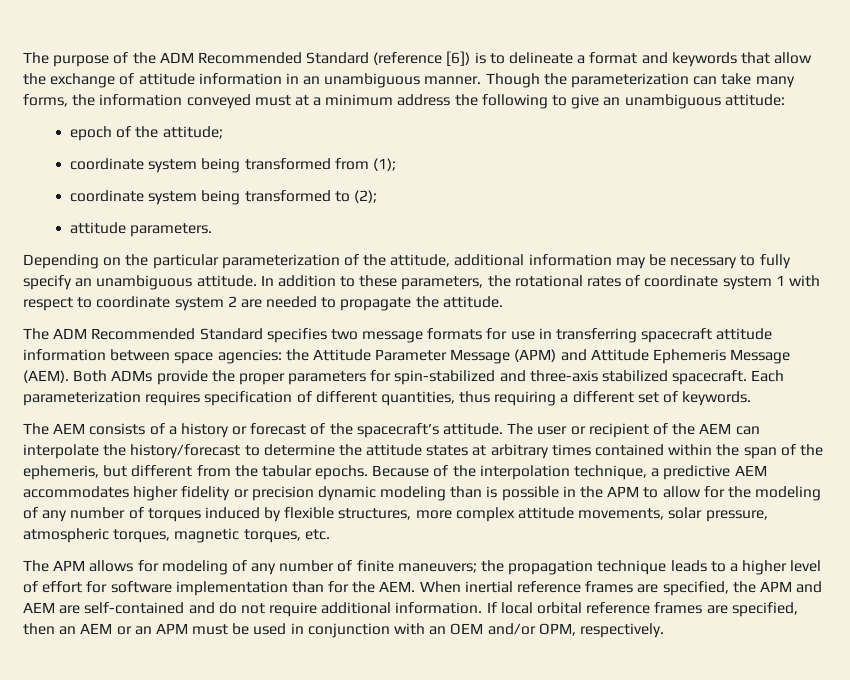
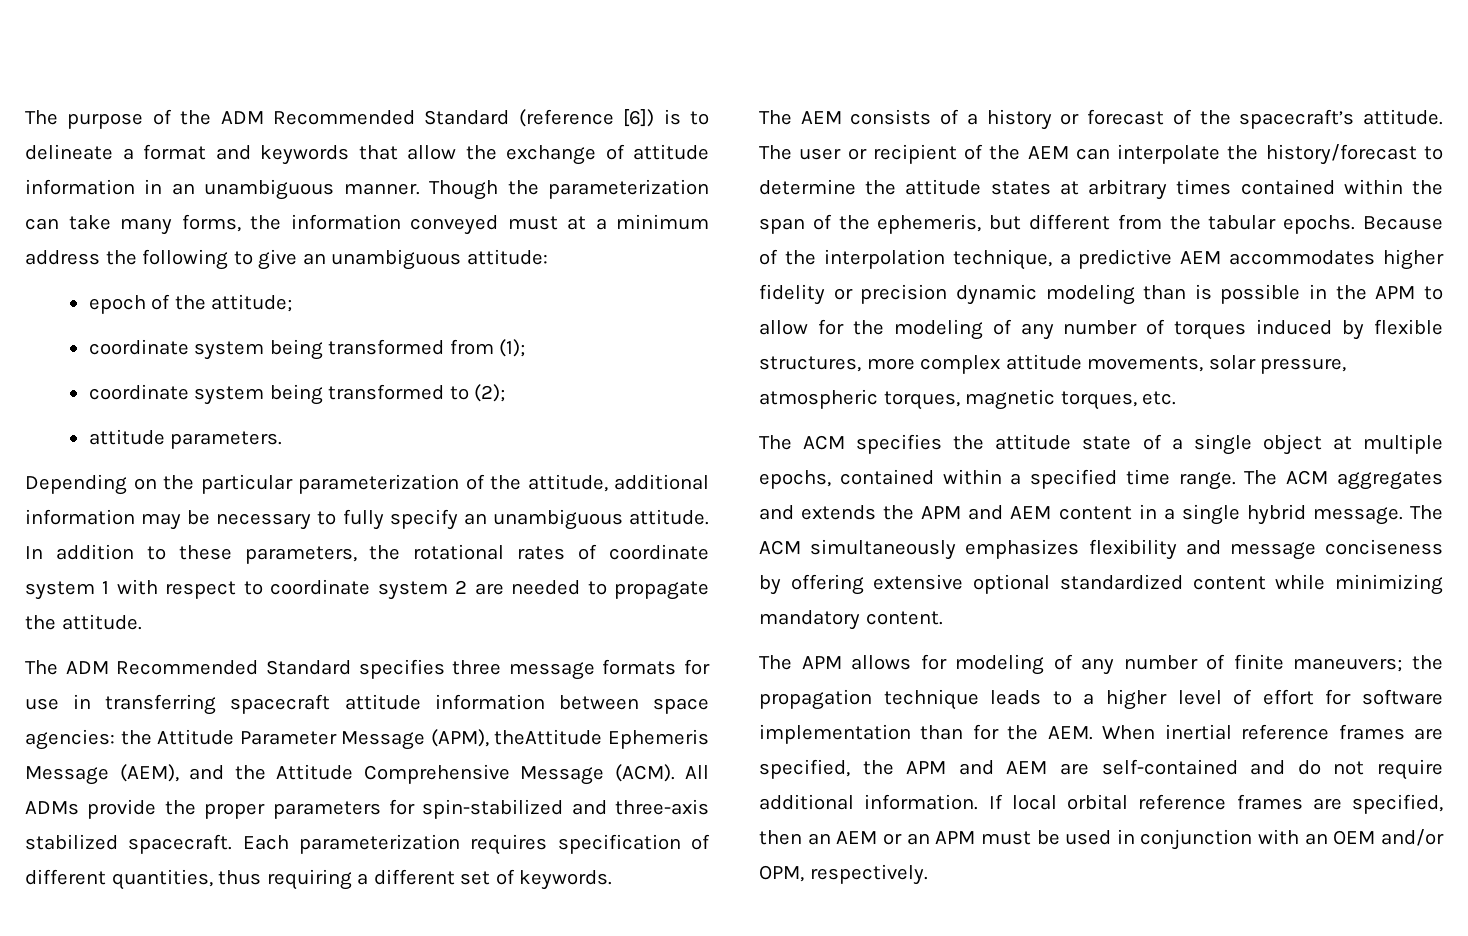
- The ADM Recommended Standard specifies two message formats for use in transferring spacecraft attitude information between space agencies: the Attitude Parameter Message (APM) and Attitude Ephemeris Message (AEM). Both ADMs provide the proper parameters for spin-stabilized and three-axis stabilized spacecraft.
+ The ADM Recommended Standard specifies three message formats for use in transferring spacecraft attitude information between space agencies: the Attitude Parameter Message (APM), theAttitude Ephemeris Message (AEM), and the Attitude Comprehensive Message (ACM). All ADMs provide the proper parameters for spin-stabilized and three-axis stabilized spacecraft.
+ The ACM specifies the attitude state of a single object at multiple epochs, contained within a specified time range. The ACM aggregates and extends the APM and AEM content in a single hybrid message. The ACM simultaneously emphasizes flexibility and message conciseness by offering extensive optional standardized content while minimizing mandatory content.

